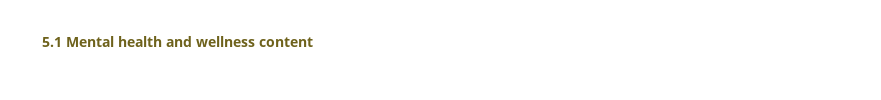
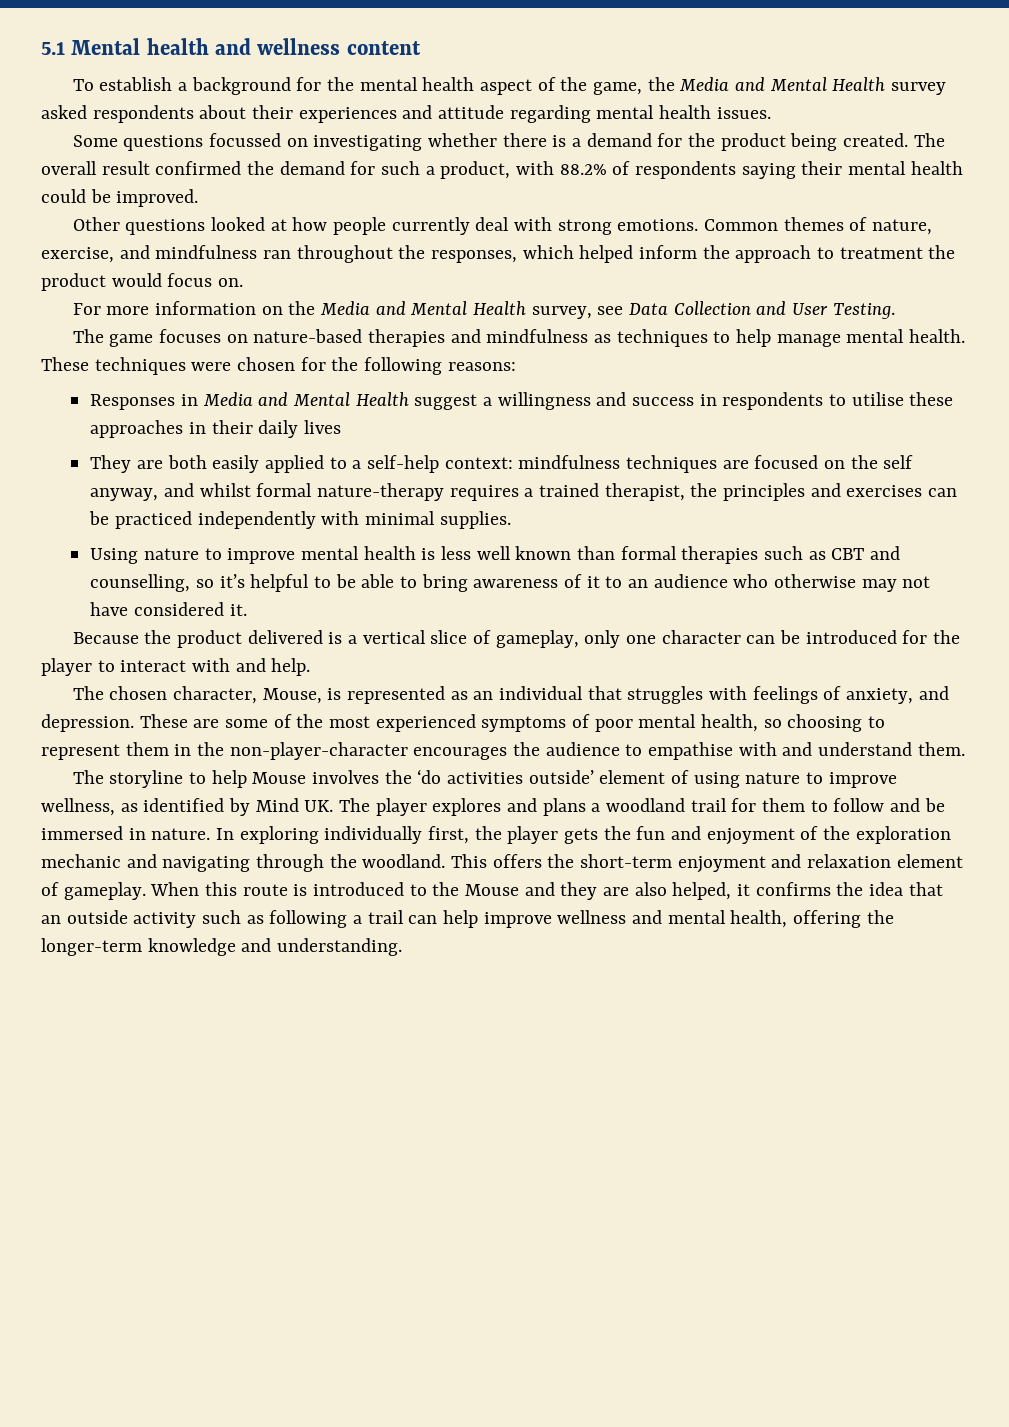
+ To establish a background for the mental health aspect of the game, the Media and Mental Health survey asked respondents about their experiences and attitude regarding mental health issues.
+ Some questions focussed on investigating whether there is a demand for the product being created. The overall result confirmed the demand for such a product, with 88.2% of respondents saying their mental health could be improved.
+ Other questions looked at how people currently deal with strong emotions. Common themes of nature, exercise, and mindfulness ran throughout the responses, which helped inform the approach to treatment the product would focus on.
+ For more information on the Media and Mental Health survey, see Data Collection and User Testing.
+ The game focuses on nature-based therapies and mindfulness as techniques to help manage mental health. These techniques were chosen for the following reasons:
+ Responses in Media and Mental Health suggest a willingness and success in respondents to utilise these approaches in their daily lives
+ They are both easily applied to a self-help context: mindfulness techniques are focused on the self anyway, and whilst formal nature-therapy requires a trained therapist, the principles and exercises can be practiced independently with minimal supplies.
+ Using nature to improve mental health is less well known than formal therapies such as CBT and counselling, so it’s helpful to be able to bring awareness of it to an audience who otherwise may not have considered it.
+ Because the product delivered is a vertical slice of gameplay, only one character can be introduced for the player to interact with and help.
+ The chosen character, Mouse, is represented as an individual that struggles with feelings of anxiety, and depression. These are some of the most experienced symptoms of poor mental health, so choosing to represent them in the non-player-character encourages the audience to empathise with and understand them.
+ The storyline to help Mouse involves the ‘do activities outside’ element of using nature to improve wellness, as identified by Mind UK. The player explores and plans a woodland trail for them to follow and be immersed in nature. In exploring individually first, the player gets the fun and enjoyment of the exploration mechanic and navigating through the woodland. This offers the short-term enjoyment and relaxation element of gameplay. When this route is introduced to the Mouse and they are also helped, it confirms the idea that an outside activity such as following a trail can help improve wellness and mental health, offering the longer-term knowledge and understanding.

